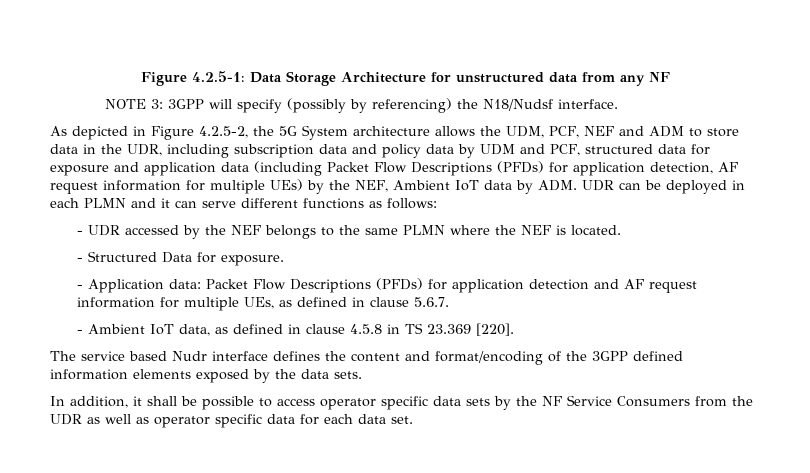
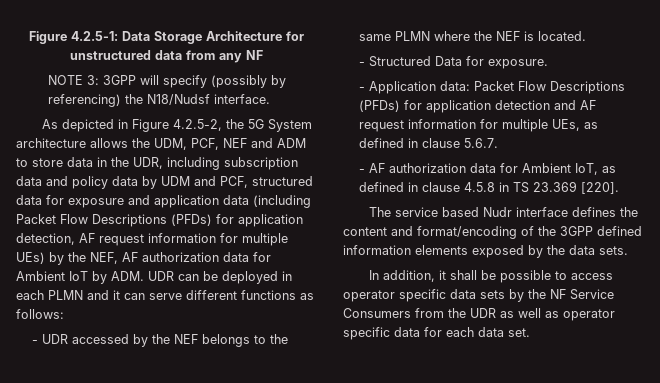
- As depicted in Figure 4.2.5-2, the 5G System architecture allows the UDM, PCF, NEF and ADM to store data in the UDR, including subscription data and policy data by UDM and PCF, structured data for exposure and application data (including Packet Flow Descriptions (PFDs) for application detection, AF request information for multiple UEs) by the NEF, Ambient IoT data by ADM. UDR can be deployed in each PLMN and it can serve different functions as follows:
+ As depicted in Figure 4.2.5-2, the 5G System architecture allows the UDM, PCF, NEF and ADM to store data in the UDR, including subscription data and policy data by UDM and PCF, structured data for exposure and application data (including Packet Flow Descriptions (PFDs) for application detection, AF request information for multiple UEs) by the NEF, AF authorization data for Ambient IoT by ADM. UDR can be deployed in each PLMN and it can serve different functions as follows:
- - Ambient IoT data, as defined in clause 4.5.8 in TS 23.369 [220].
+ - AF authorization data for Ambient IoT, as defined in clause 4.5.8 in TS 23.369 [220].

